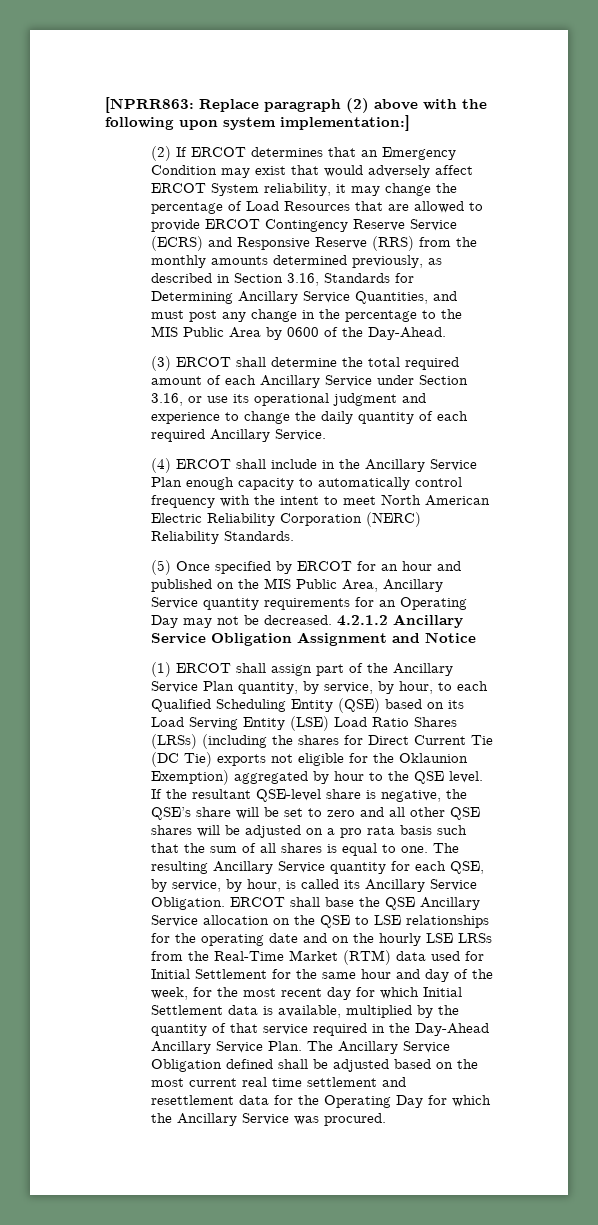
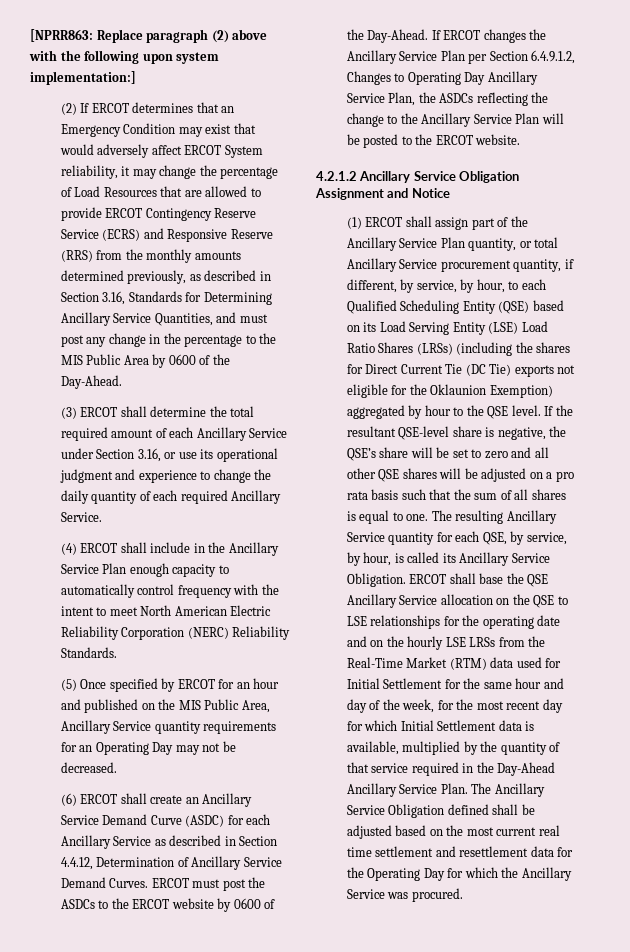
- (5) Once specified by ERCOT for an hour and published on the MIS Public Area, Ancillary Service quantity requirements for an Operating Day may not be decreased. 4.2.1.2 Ancillary Service Obligation Assignment and Notice
+ (5) Once specified by ERCOT for an hour and published on the MIS Public Area, Ancillary Service quantity requirements for an Operating Day may not be decreased.
+ (6) ERCOT shall create an Ancillary Service Demand Curve (ASDC) for each Ancillary Service as described in Section 4.4.12, Determination of Ancillary Service Demand Curves. ERCOT must post the ASDCs to the ERCOT website by 0600 of the Day-Ahead. If ERCOT changes the Ancillary Service Plan per Section 6.4.9.1.2, Changes to Operating Day Ancillary Service Plan, the ASDCs reflecting the change to the Ancillary Service Plan will be posted to the ERCOT website.
+ 4.2.1.2 Ancillary Service Obligation Assignment and Notice
- (1) ERCOT shall assign part of the Ancillary Service Plan quantity, by service, by hour, to each Qualified Scheduling Entity (QSE) based on its Load Serving Entity (LSE) Load Ratio Shares (LRSs) (including the shares for Direct Current Tie (DC Tie) exports not eligible for the Oklaunion Exemption) aggregated by hour to the QSE level.
+ (1) ERCOT shall assign part of the Ancillary Service Plan quantity, or total Ancillary Service procurement quantity, if different, by service, by hour, to each Qualified Scheduling Entity (QSE) based on its Load Serving Entity (LSE) Load Ratio Shares (LRSs) (including the shares for Direct Current Tie (DC Tie) exports not eligible for the Oklaunion Exemption) aggregated by hour to the QSE level.

